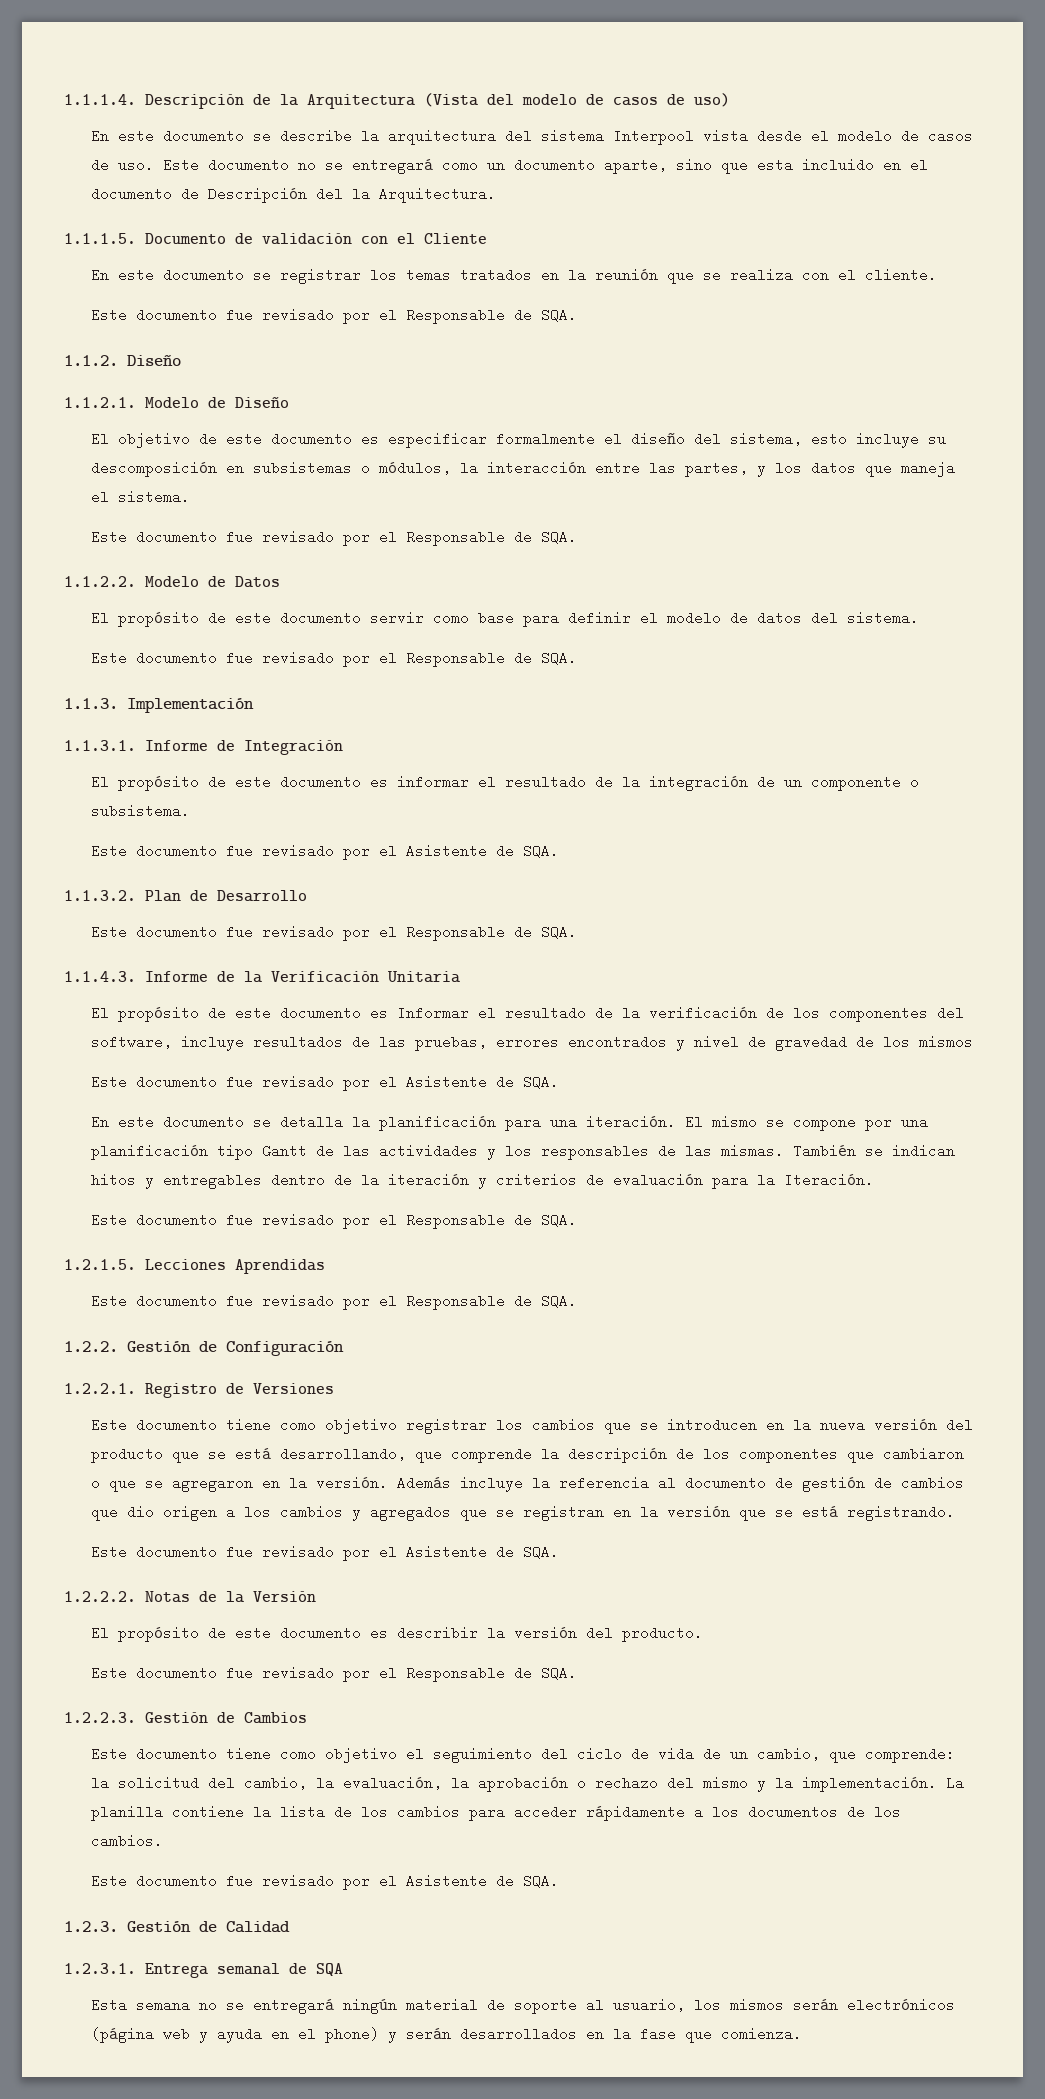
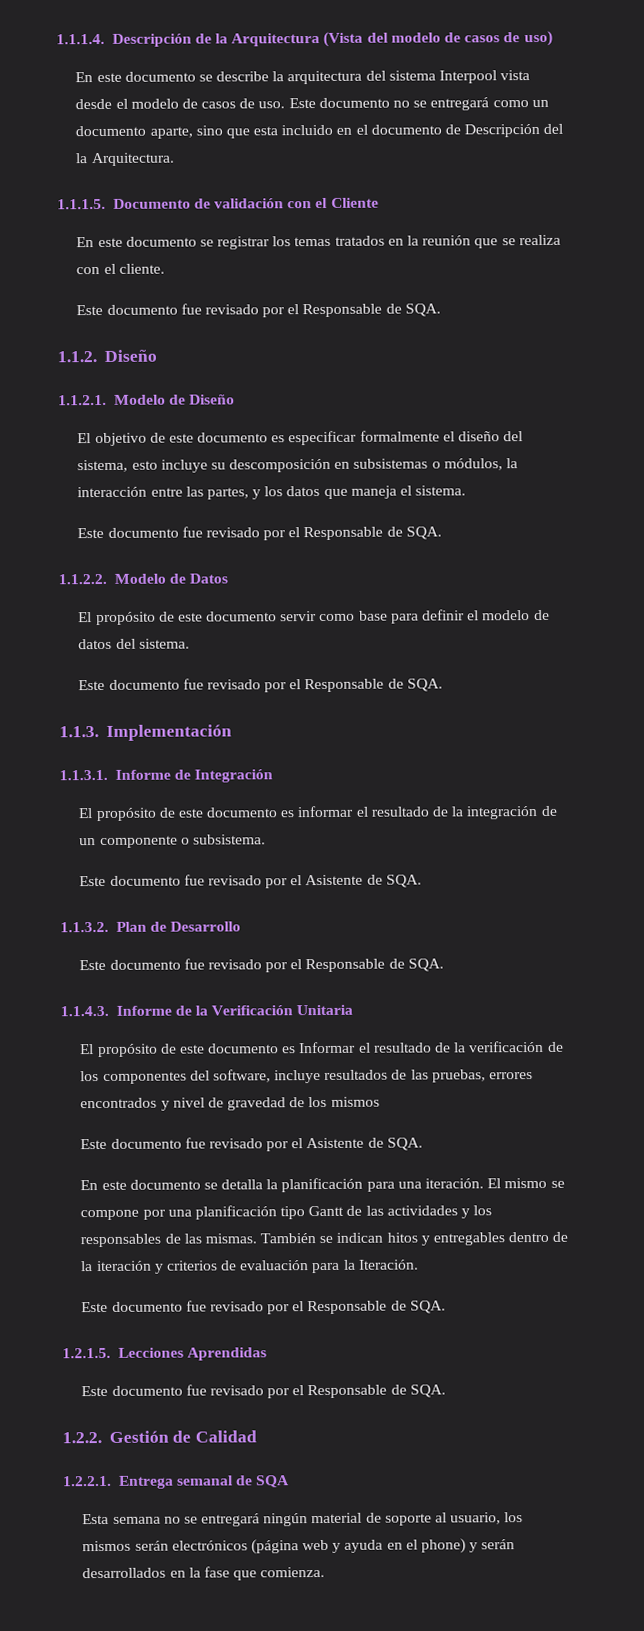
- 1.2.2. Gestión de Configuración
- 1.2.2.1. Registro de Versiones
- Este documento tiene como objetivo registrar los cambios que se introducen en la nueva versión del producto que se está desarrollando, que comprende la descripción de los componentes que cambiaron o que se agregaron en la versión. Además incluye la referencia al documento de gestión de cambios que dio origen a los cambios y agregados que se registran en la versión que se está registrando.
- Este documento fue revisado por el Asistente de SQA.
- 1.2.2.2. Notas de la Versión
- El propósito de este documento es describir la versión del producto.
- Este documento fue revisado por el Responsable de SQA.
- 1.2.2.3. Gestión de Cambios
- Este documento tiene como objetivo el seguimiento del ciclo de vida de un cambio, que comprende: la solicitud del cambio, la evaluación, la aprobación o rechazo del mismo y la implementación. La planilla contiene la lista de los cambios para acceder rápidamente a los documentos de los cambios.
- Este documento fue revisado por el Asistente de SQA.
- 1.2.3. Gestión de Calidad
+ 1.2.2. Gestión de Calidad
- 1.2.3.1. Entrega semanal de SQA
+ 1.2.2.1. Entrega semanal de SQA

